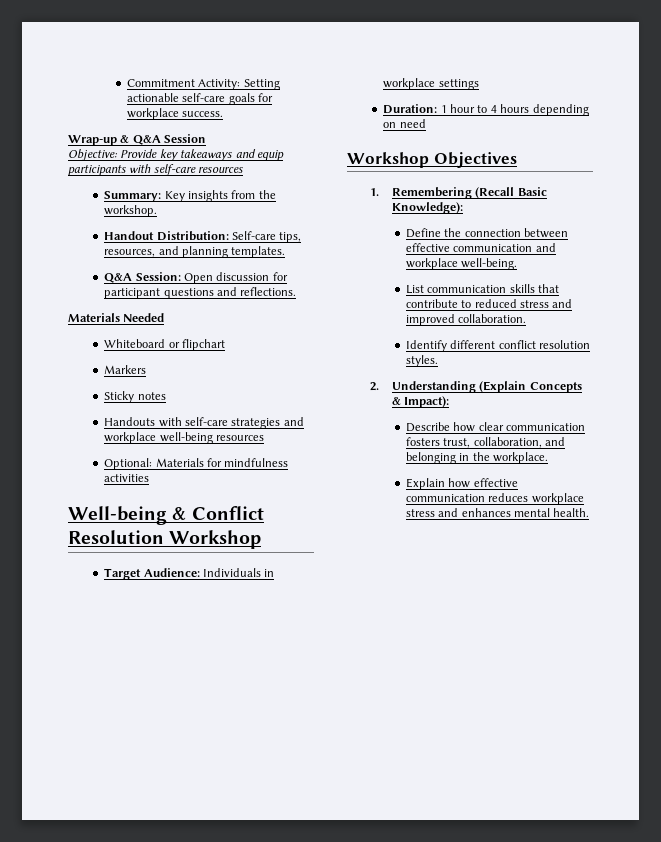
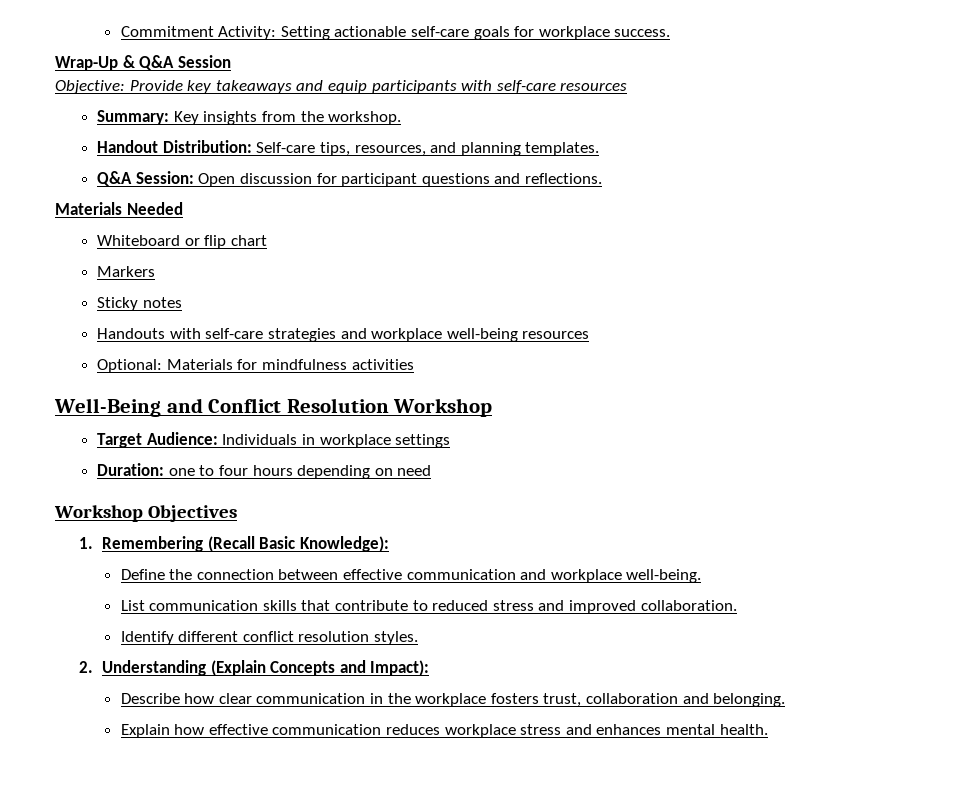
- Wrap-up & Q&A Session
+ Wrap-Up & Q&A Session
- Whiteboard or flipchart
+ Whiteboard or flip chart
- Well-being & Conflict Resolution Workshop
+ Well-Being and Conflict Resolution Workshop
- Duration: 1 hour to 4 hours depending on need
+ Duration: one to four hours depending on need
- 2. Understanding (Explain Concepts & Impact):
+ 2. Understanding (Explain Concepts and Impact):
- Describe how clear communication fosters trust, collaboration, and belonging in the workplace.
+ Describe how clear communication in the workplace fosters trust, collaboration and belonging.

